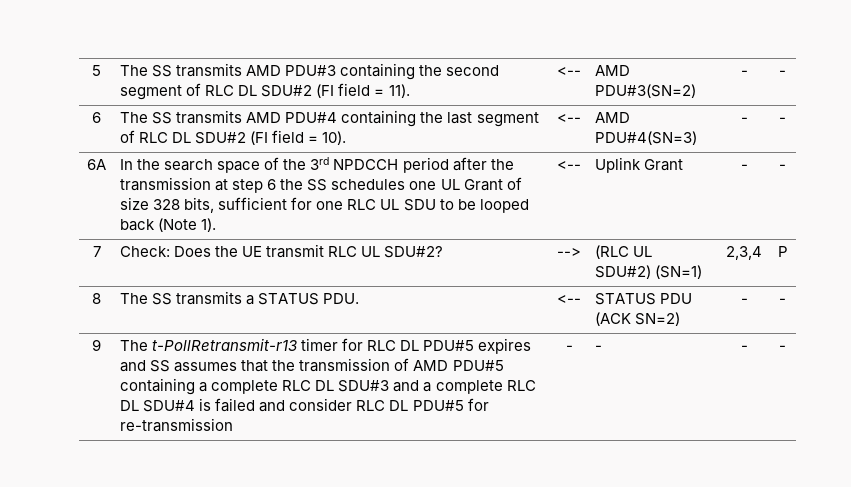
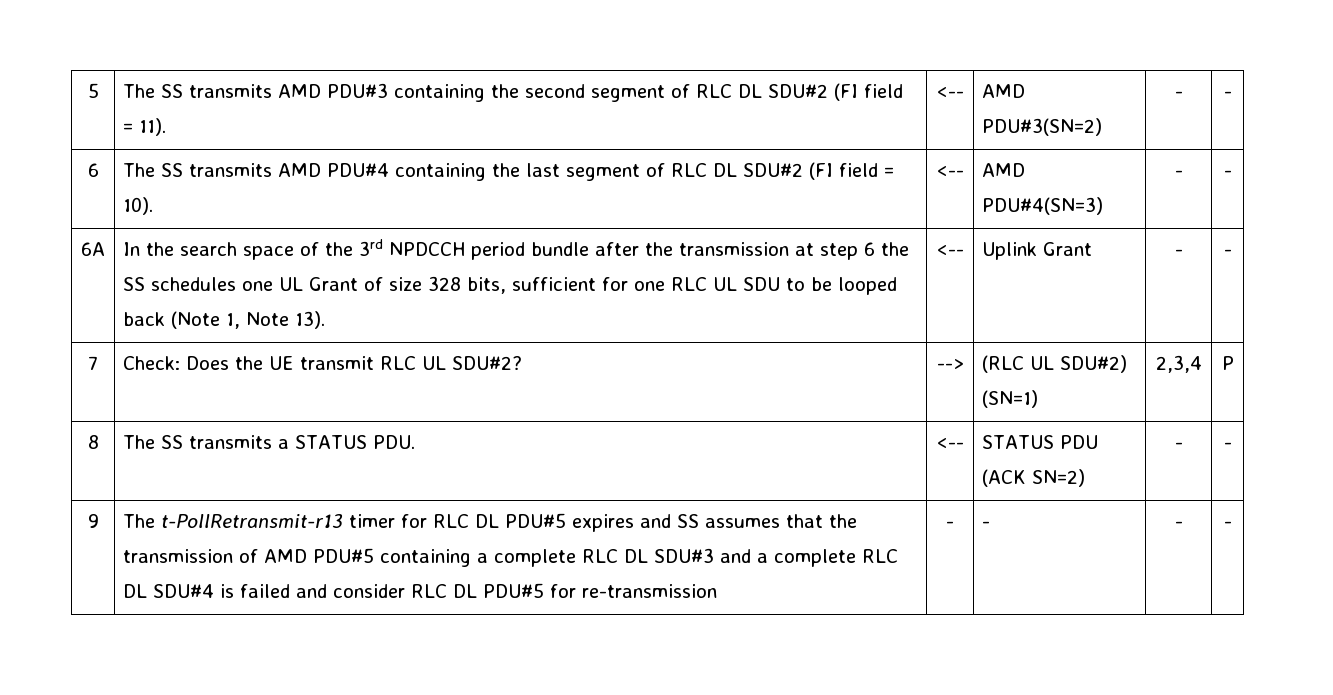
- In the search space of the 3rd NPDCCH period after the transmission at step 6 the SS schedules one UL Grant of size 328 bits, sufficient for one RLC UL SDU to be looped back (Note 1).
+ In the search space of the 3rd NPDCCH period bundle after the transmission at step 6 the SS schedules one UL Grant of size 328 bits, sufficient for one RLC UL SDU to be looped back (Note 1, Note 13).

